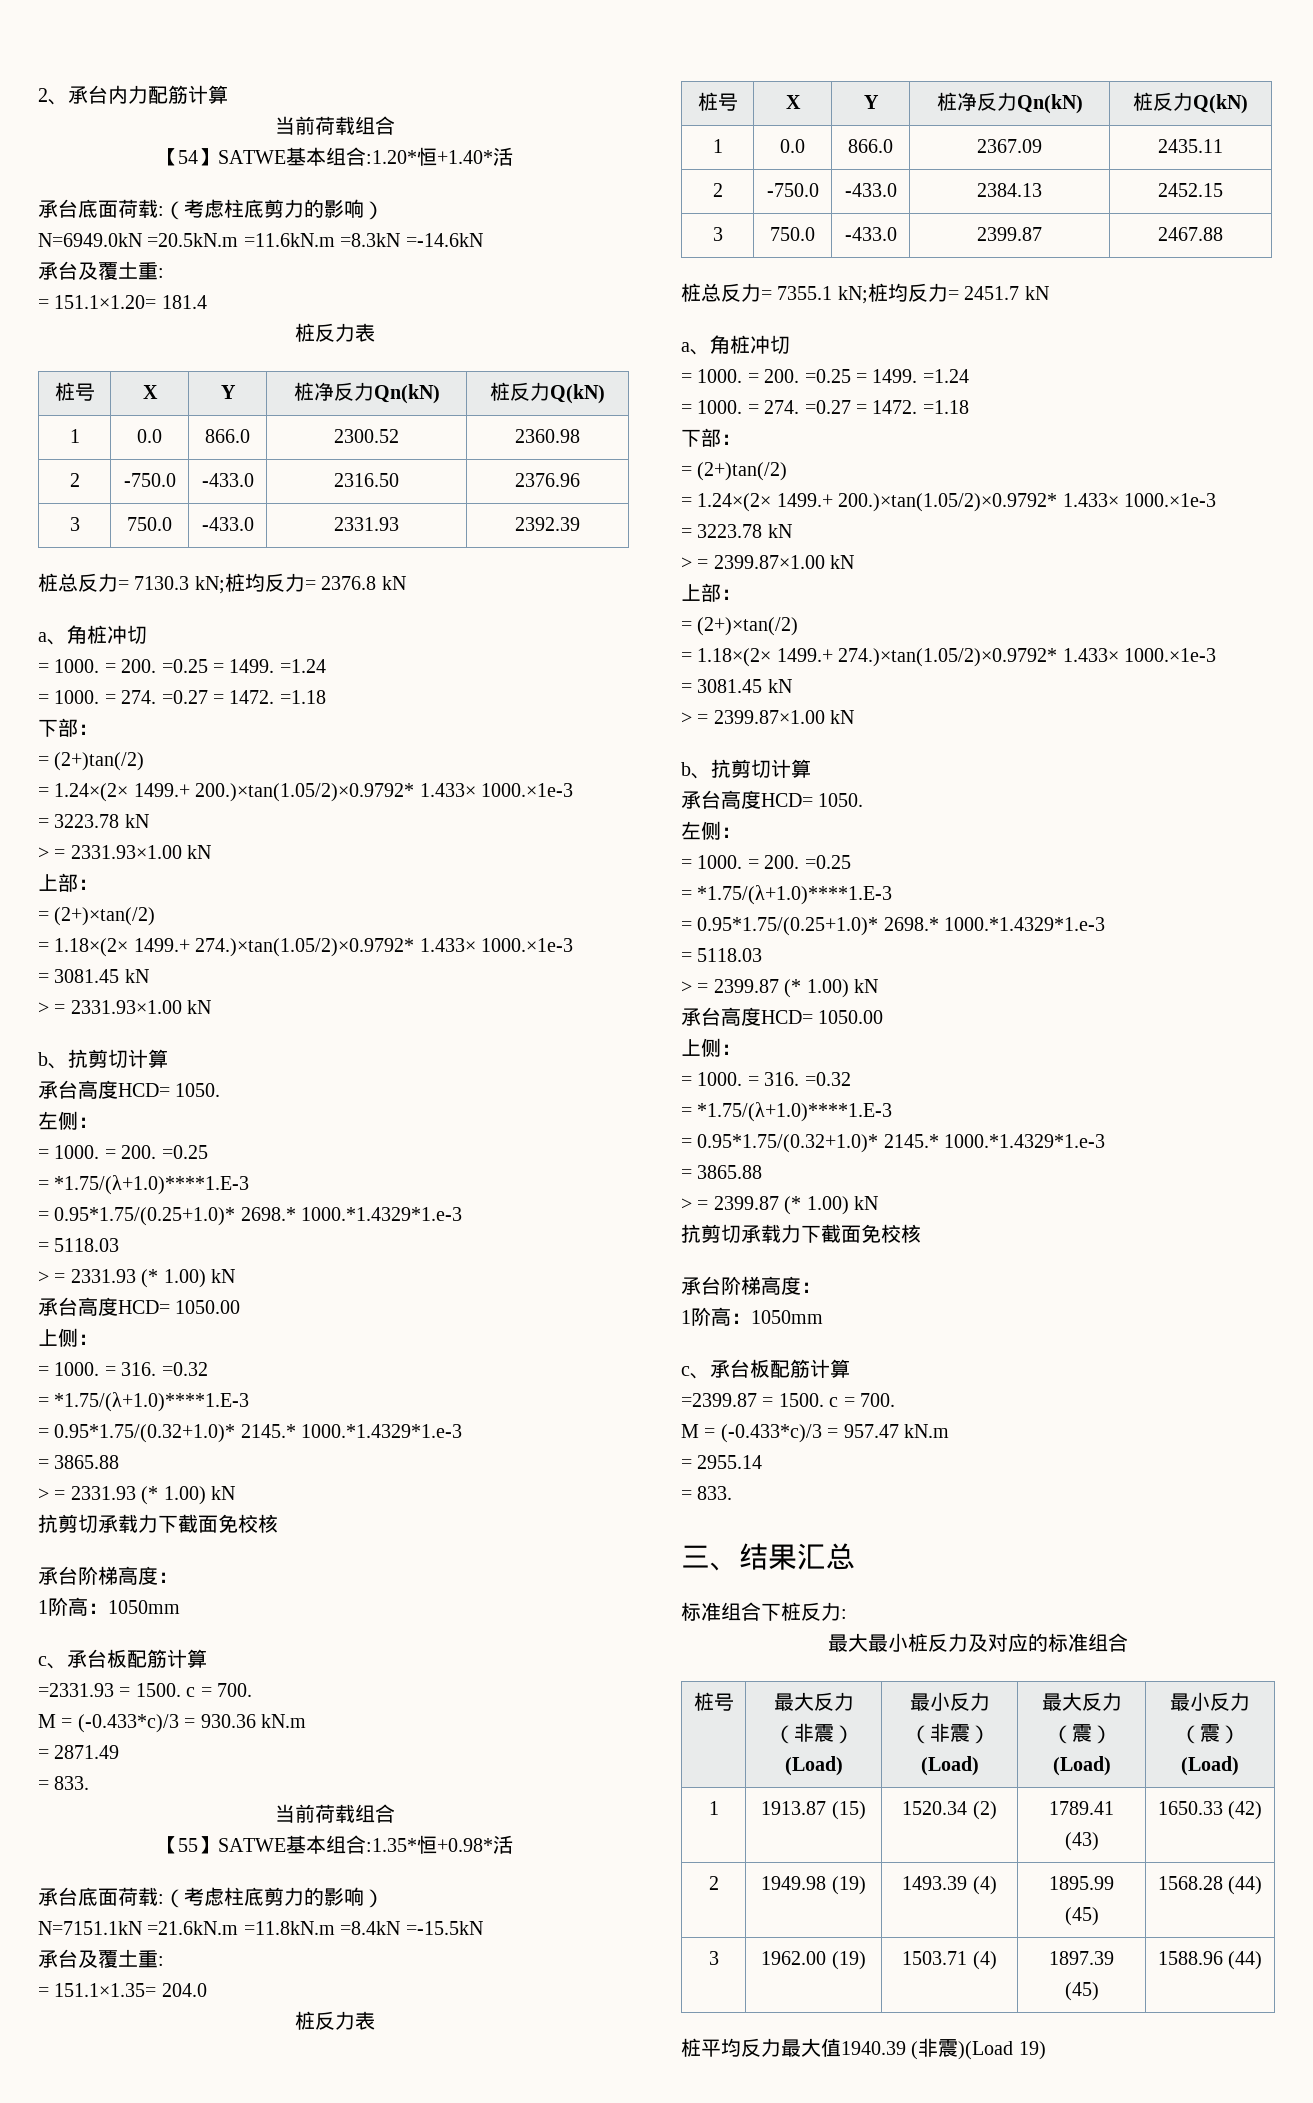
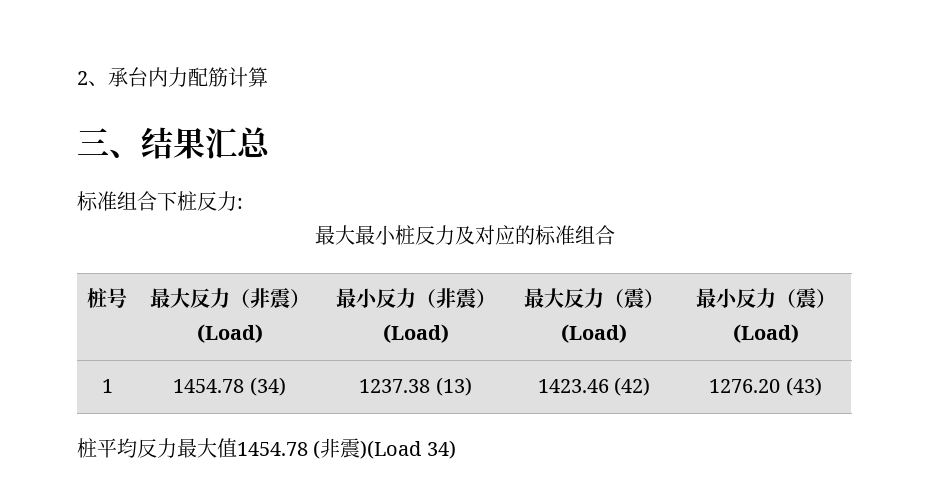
  2、承台内力配筋计算
- 当前荷载组合
- 【54】SATWE基本组合:1.20*恒+1.40*活
- 承台底面荷载:（考虑柱底剪力的影响）
- N=6949.0kN =20.5kN.m =11.6kN.m =8.3kN =-14.6kN
- 承台及覆土重:
- = 151.1×1.20= 181.4
- 桩反力表
- 桩号 | X | Y | 桩净反力Qn(kN) | 桩反力Q(kN)
- 1 | 0.0 | 866.0 | 2300.52 | 2360.98
- 2 | -750.0 | -433.0 | 2316.50 | 2376.96
- 3 | 750.0 | -433.0 | 2331.93 | 2392.39
- 桩总反力= 7130.3 kN;桩均反力= 2376.8 kN
- a、角桩冲切
- = 1000. = 200. =0.25 = 1499. =1.24
- = 1000. = 274. =0.27 = 1472. =1.18
- 下部：
- = (2+)tan(/2)
- = 1.24×(2× 1499.+ 200.)×tan(1.05/2)×0.9792* 1.433× 1000.×1e-3
- = 3223.78 kN
- > = 2331.93×1.00 kN
- 上部：
- = (2+)×tan(/2)
- = 1.18×(2× 1499.+ 274.)×tan(1.05/2)×0.9792* 1.433× 1000.×1e-3
- = 3081.45 kN
- > = 2331.93×1.00 kN
- b、抗剪切计算
- 承台高度HCD= 1050.
- 左侧：
- = 1000. = 200. =0.25
- = *1.75/(λ+1.0)****1.E-3
- = 0.95*1.75/(0.25+1.0)* 2698.* 1000.*1.4329*1.e-3
- = 5118.03
- > = 2331.93 (* 1.00) kN
- 承台高度HCD= 1050.00
- 上侧：
- = 1000. = 316. =0.32
- = *1.75/(λ+1.0)****1.E-3
- = 0.95*1.75/(0.32+1.0)* 2145.* 1000.*1.4329*1.e-3
- = 3865.88
- > = 2331.93 (* 1.00) kN
- 抗剪切承载力下截面免校核
- 承台阶梯高度：
- 1阶高：1050mm
- c、承台板配筋计算
- =2331.93 = 1500. c = 700.
- M = (-0.433*c)/3 = 930.36 kN.m
- = 2871.49
- = 833.
- 当前荷载组合
- 【55】SATWE基本组合:1.35*恒+0.98*活
- 承台底面荷载:（考虑柱底剪力的影响）
- N=7151.1kN =21.6kN.m =11.8kN.m =8.4kN =-15.5kN
- 承台及覆土重:
- = 151.1×1.35= 204.0
- 桩反力表
- 桩号 | X | Y | 桩净反力Qn(kN) | 桩反力Q(kN)
- 1 | 0.0 | 866.0 | 2367.09 | 2435.11
- 2 | -750.0 | -433.0 | 2384.13 | 2452.15
- 3 | 750.0 | -433.0 | 2399.87 | 2467.88
- 桩总反力= 7355.1 kN;桩均反力= 2451.7 kN
- a、角桩冲切
- = 1000. = 200. =0.25 = 1499. =1.24
- = 1000. = 274. =0.27 = 1472. =1.18
- 下部：
- = (2+)tan(/2)
- = 1.24×(2× 1499.+ 200.)×tan(1.05/2)×0.9792* 1.433× 1000.×1e-3
- = 3223.78 kN
- > = 2399.87×1.00 kN
- 上部：
- = (2+)×tan(/2)
- = 1.18×(2× 1499.+ 274.)×tan(1.05/2)×0.9792* 1.433× 1000.×1e-3
- = 3081.45 kN
- > = 2399.87×1.00 kN
- b、抗剪切计算
- 承台高度HCD= 1050.
- 左侧：
- = 1000. = 200. =0.25
- = *1.75/(λ+1.0)****1.E-3
- = 0.95*1.75/(0.25+1.0)* 2698.* 1000.*1.4329*1.e-3
- = 5118.03
- > = 2399.87 (* 1.00) kN
- 承台高度HCD= 1050.00
- 上侧：
- = 1000. = 316. =0.32
- = *1.75/(λ+1.0)****1.E-3
- = 0.95*1.75/(0.32+1.0)* 2145.* 1000.*1.4329*1.e-3
- = 3865.88
- > = 2399.87 (* 1.00) kN
- 抗剪切承载力下截面免校核
- 承台阶梯高度：
- 1阶高：1050mm
- c、承台板配筋计算
- =2399.87 = 1500. c = 700.
- M = (-0.433*c)/3 = 957.47 kN.m
- = 2955.14
- = 833.
- 1 | 1913.87 (15) | 1520.34 (2) | 1789.41 (43) | 1650.33 (42)
- 2 | 1949.98 (19) | 1493.39 (4) | 1895.99 (45) | 1568.28 (44)
- 3 | 1962.00 (19) | 1503.71 (4) | 1897.39 (45) | 1588.96 (44)
+ 1 | 1454.78 (34) | 1237.38 (13) | 1423.46 (42) | 1276.20 (43)
- 桩平均反力最大值1940.39 (非震)(Load 19)
+ 桩平均反力最大值1454.78 (非震)(Load 34)

